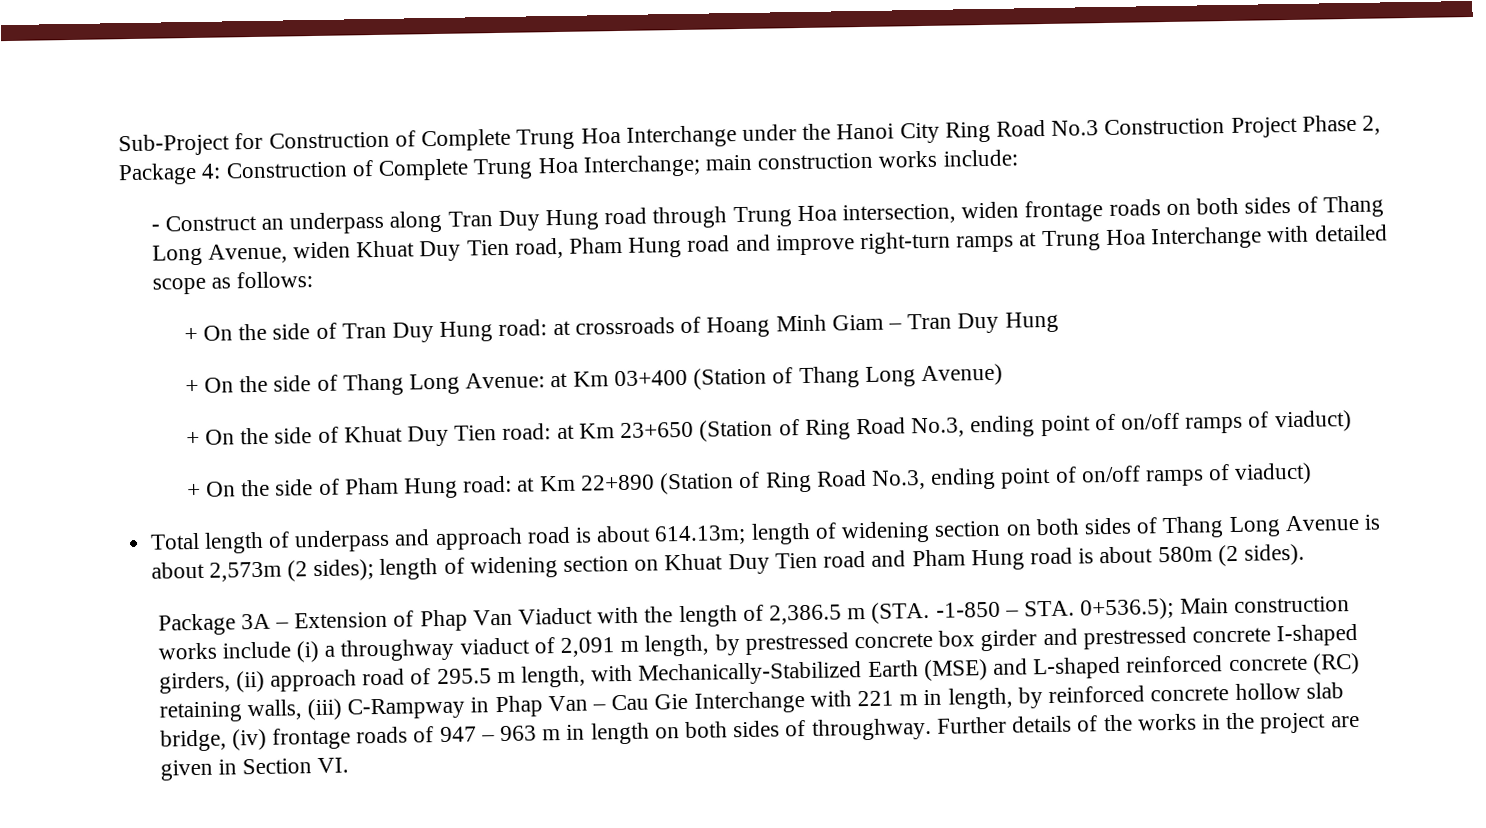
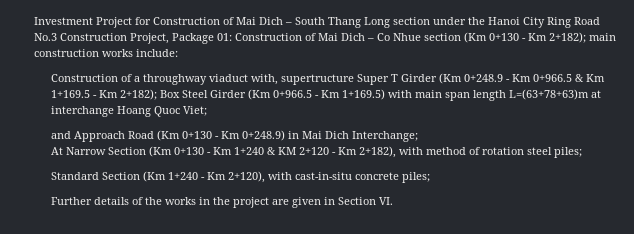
- Sub-Project for Construction of Complete Trung Hoa Interchange under the Hanoi City Ring Road No.3 Construction Project Phase 2, Package 4: Construction of Complete Trung Hoa Interchange; main construction works include:
- - Construct an underpass along Tran Duy Hung road through Trung Hoa intersection, widen frontage roads on both sides of Thang Long Avenue, widen Khuat Duy Tien road, Pham Hung road and improve right-turn ramps at Trung Hoa Interchange with detailed scope as follows:
- + On the side of Tran Duy Hung road: at crossroads of Hoang Minh Giam – Tran Duy Hung
- + On the side of Thang Long Avenue: at Km 03+400 (Station of Thang Long Avenue)
- + On the side of Khuat Duy Tien road: at Km 23+650 (Station of Ring Road No.3, ending point of on/off ramps of viaduct)
- + On the side of Pham Hung road: at Km 22+890 (Station of Ring Road No.3, ending point of on/off ramps of viaduct)
- Total length of underpass and approach road is about 614.13m; length of widening section on both sides of Thang Long Avenue is about 2,573m (2 sides); length of widening section on Khuat Duy Tien road and Pham Hung road is about 580m (2 sides).
- Package 3A – Extension of Phap Van Viaduct with the length of 2,386.5 m (STA. -1-850 – STA. 0+536.5); Main construction works include (i) a throughway viaduct of 2,091 m length, by prestressed concrete box girder and prestressed concrete I-shaped girders, (ii) approach road of 295.5 m length, with Mechanically-Stabilized Earth (MSE) and L-shaped reinforced concrete (RC) retaining walls, (iii) C-Rampway in Phap Van – Cau Gie Interchange with 221 m in length, by reinforced concrete hollow slab bridge, (iv) frontage roads of 947 – 963 m in length on both sides of throughway. Further details of the works in the project are given in Section VI.
+ Investment Project for Construction of Mai Dich – South Thang Long section under the Hanoi City Ring Road No.3 Construction Project, Package 01: Construction of Mai Dich – Co Nhue section (Km 0+130 - Km 2+182); main construction works include:
+ Construction of a throughway viaduct with, supertructure Super T Girder (Km 0+248.9 - Km 0+966.5 & Km 1+169.5 - Km 2+182); Box Steel Girder (Km 0+966.5 - Km 1+169.5) with main span length L=(63+78+63)m at interchange Hoang Quoc Viet;
+ and Approach Road (Km 0+130 - Km 0+248.9) in Mai Dich Interchange;
+ At Narrow Section (Km 0+130 - Km 1+240 & KM 2+120 - Km 2+182), with method of rotation steel piles;
+ Standard Section (Km 1+240 - Km 2+120), with cast-in-situ concrete piles;
+ Further details of the works in the project are given in Section VI.

